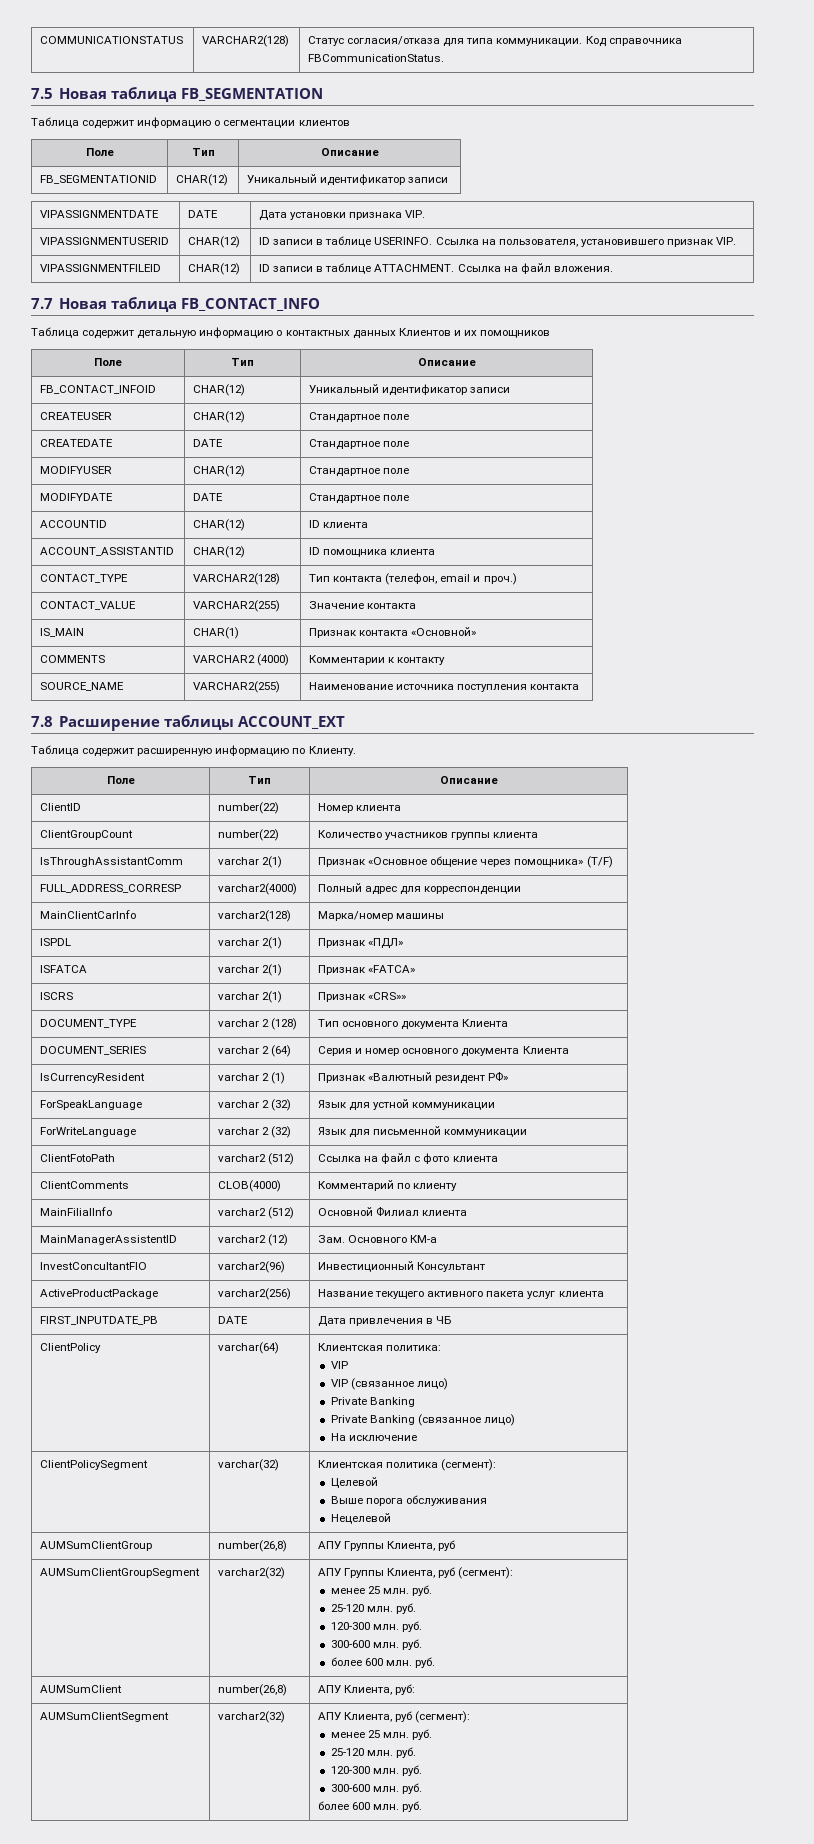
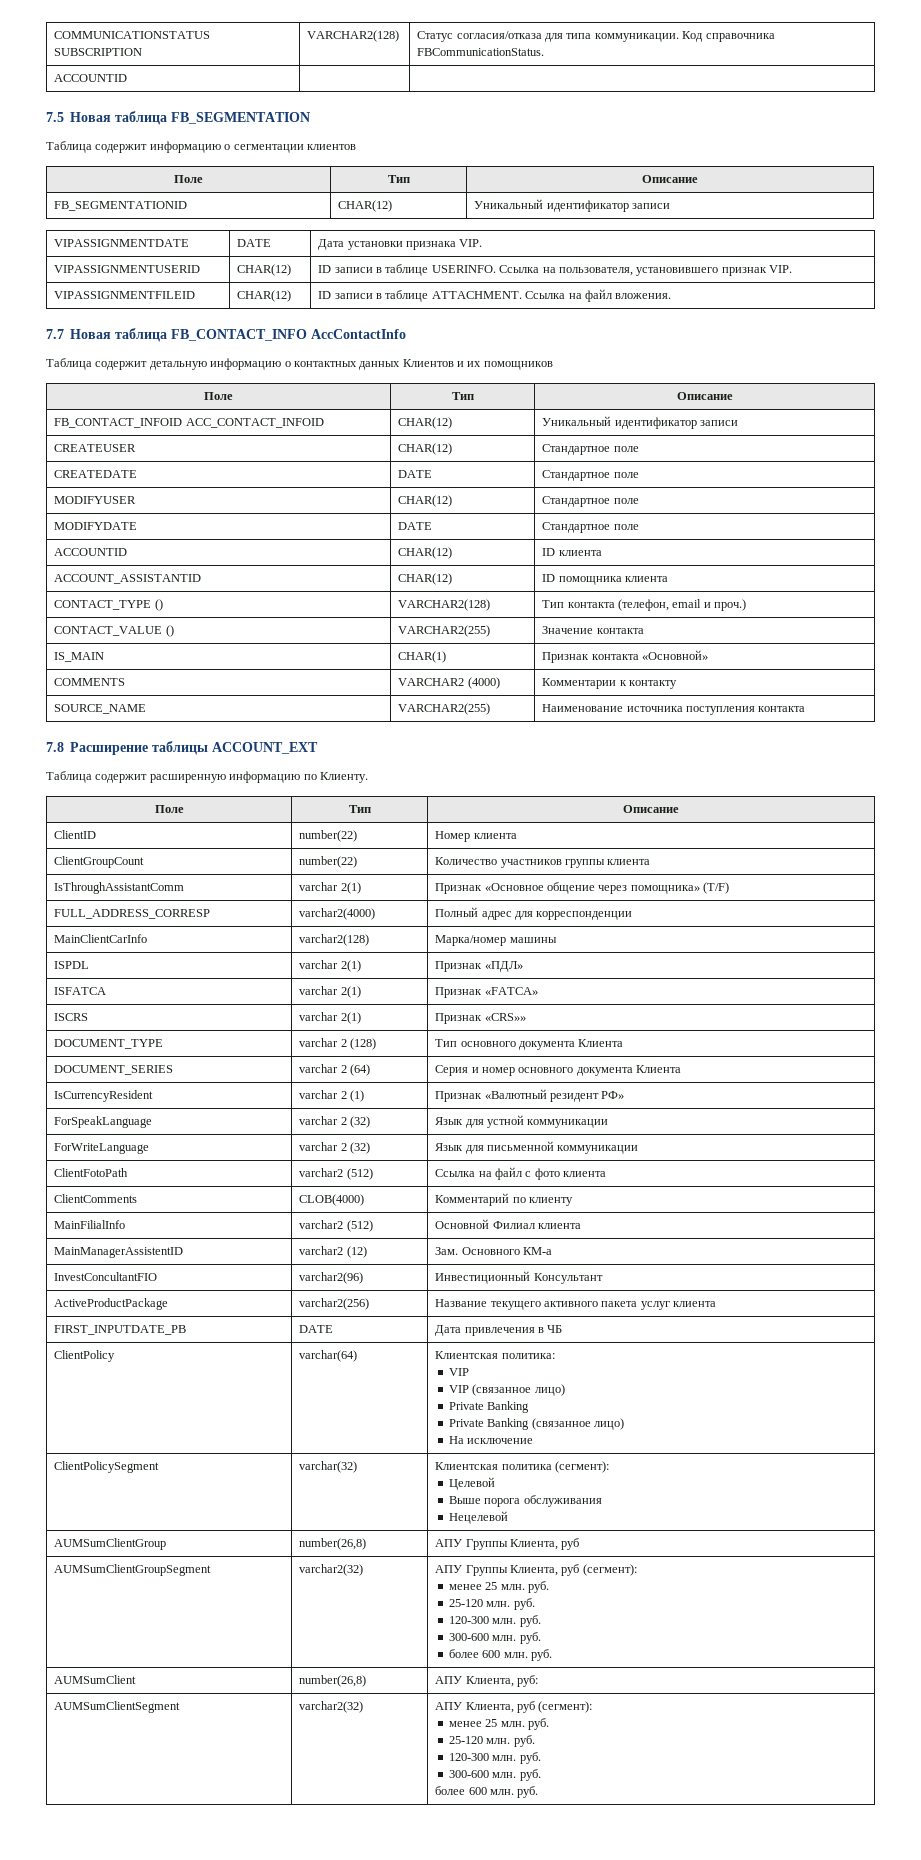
- COMMUNICATIONSTATUS | VARCHAR2(128) | Статус согласия/отказа для типа коммуникации. Код справочника FBCommunicationStatus.
+ COMMUNICATIONSTATUS SUBSCRIPTION | VARCHAR2(128) | Статус согласия/отказа для типа коммуникации. Код справочника FBCommunicationStatus.
+ ACCOUNTID | |
- 7.7 Новая таблица FB_CONTACT_INFO
+ 7.7 Новая таблица FB_CONTACT_INFO AccContactInfo
- FB_CONTACT_INFOID | CHAR(12) | Уникальный идентификатор записи
+ FB_CONTACT_INFOID ACC_CONTACT_INFOID | CHAR(12) | Уникальный идентификатор записи
- CONTACT_TYPE | VARCHAR2(128) | Тип контакта (телефон, email и проч.)
+ CONTACT_TYPE () | VARCHAR2(128) | Тип контакта (телефон, email и проч.)
- CONTACT_VALUE | VARCHAR2(255) | Значение контакта
+ CONTACT_VALUE () | VARCHAR2(255) | Значение контакта

